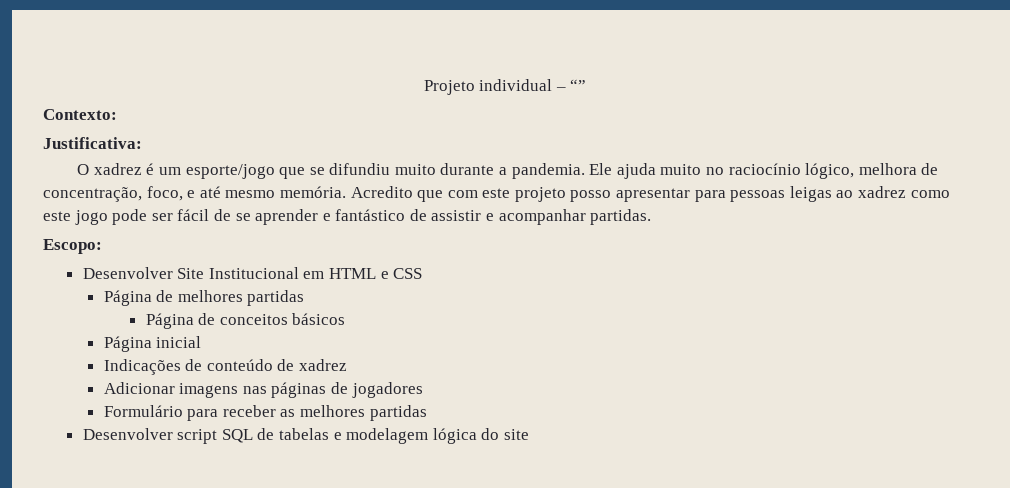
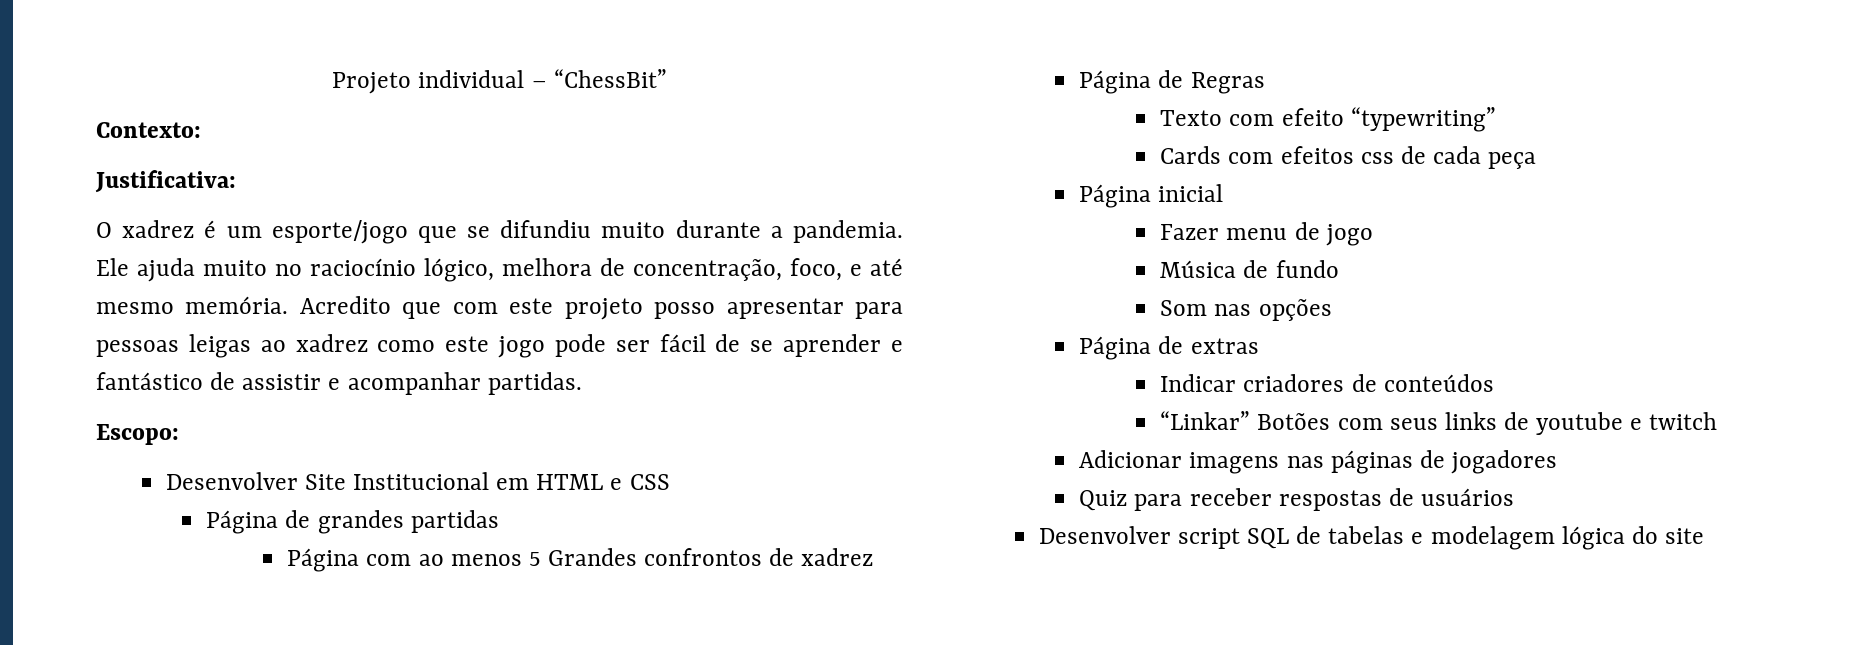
- Projeto individual – “”
+ Projeto individual – “ChessBit”
- Página de melhores partidas
+ Página de grandes partidas
- Página de conceitos básicos
+ Página com ao menos 5 Grandes confrontos de xadrez
+ Página de Regras
+ Texto com efeito “typewriting”
+ Cards com efeitos css de cada peça
  Página inicial
- Indicações de conteúdo de xadrez
+ Fazer menu de jogo
+ Música de fundo
+ Som nas opções
+ Página de extras
+ Indicar criadores de conteúdos
+ “Linkar” Botões com seus links de youtube e twitch
- Formulário para receber as melhores partidas
+ Quiz para receber respostas de usuários

